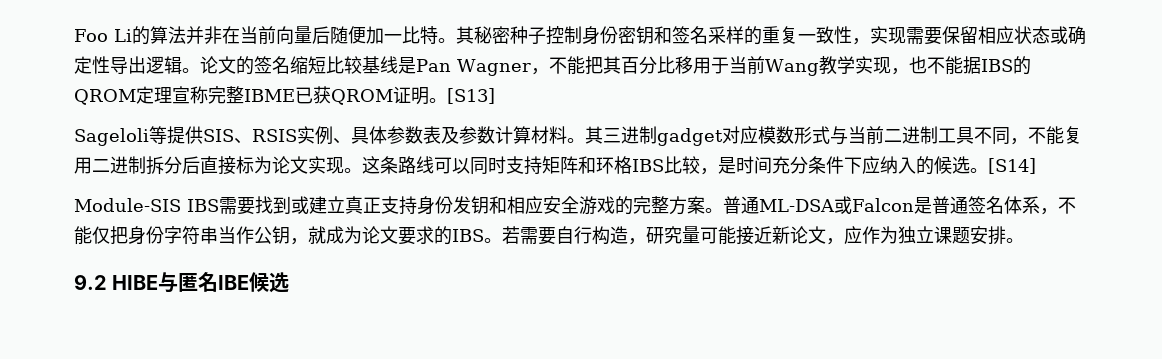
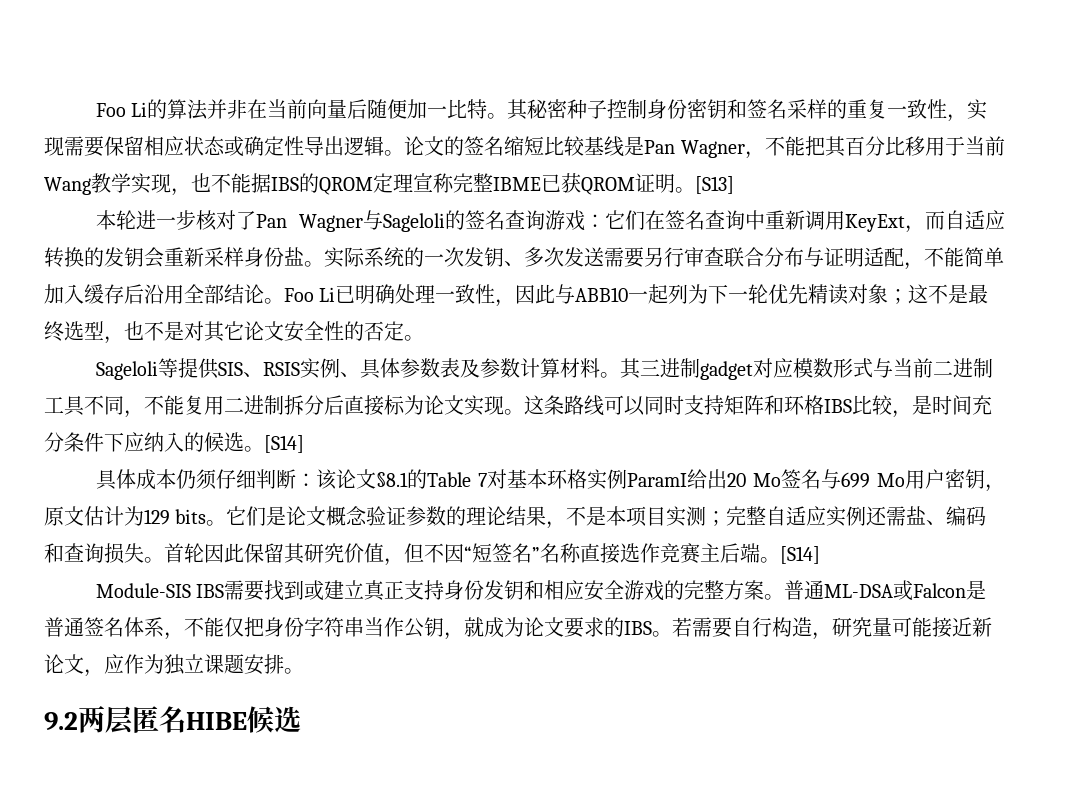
+ 本轮进一步核对了Pan Wagner与Sageloli的签名查询游戏：它们在签名查询中重新调用KeyExt，而自适应转换的发钥会重新采样身份盐。实际系统的一次发钥、多次发送需要另行审查联合分布与证明适配，不能简单加入缓存后沿用全部结论。Foo Li已明确处理一致性，因此与ABB10一起列为下一轮优先精读对象；这不是最终选型，也不是对其它论文安全性的否定。
+ 具体成本仍须仔细判断：该论文§8.1的Table 7对基本环格实例ParamI给出20 Mo签名与699 Mo用户密钥，原文估计为129 bits。它们是论文概念验证参数的理论结果，不是本项目实测；完整自适应实例还需盐、编码和查询损失。首轮因此保留其研究价值，但不因“短签名”名称直接选作竞赛主后端。[S14]
- 9.2 HIBE与匿名IBE候选
+ 9.2两层匿名HIBE候选

